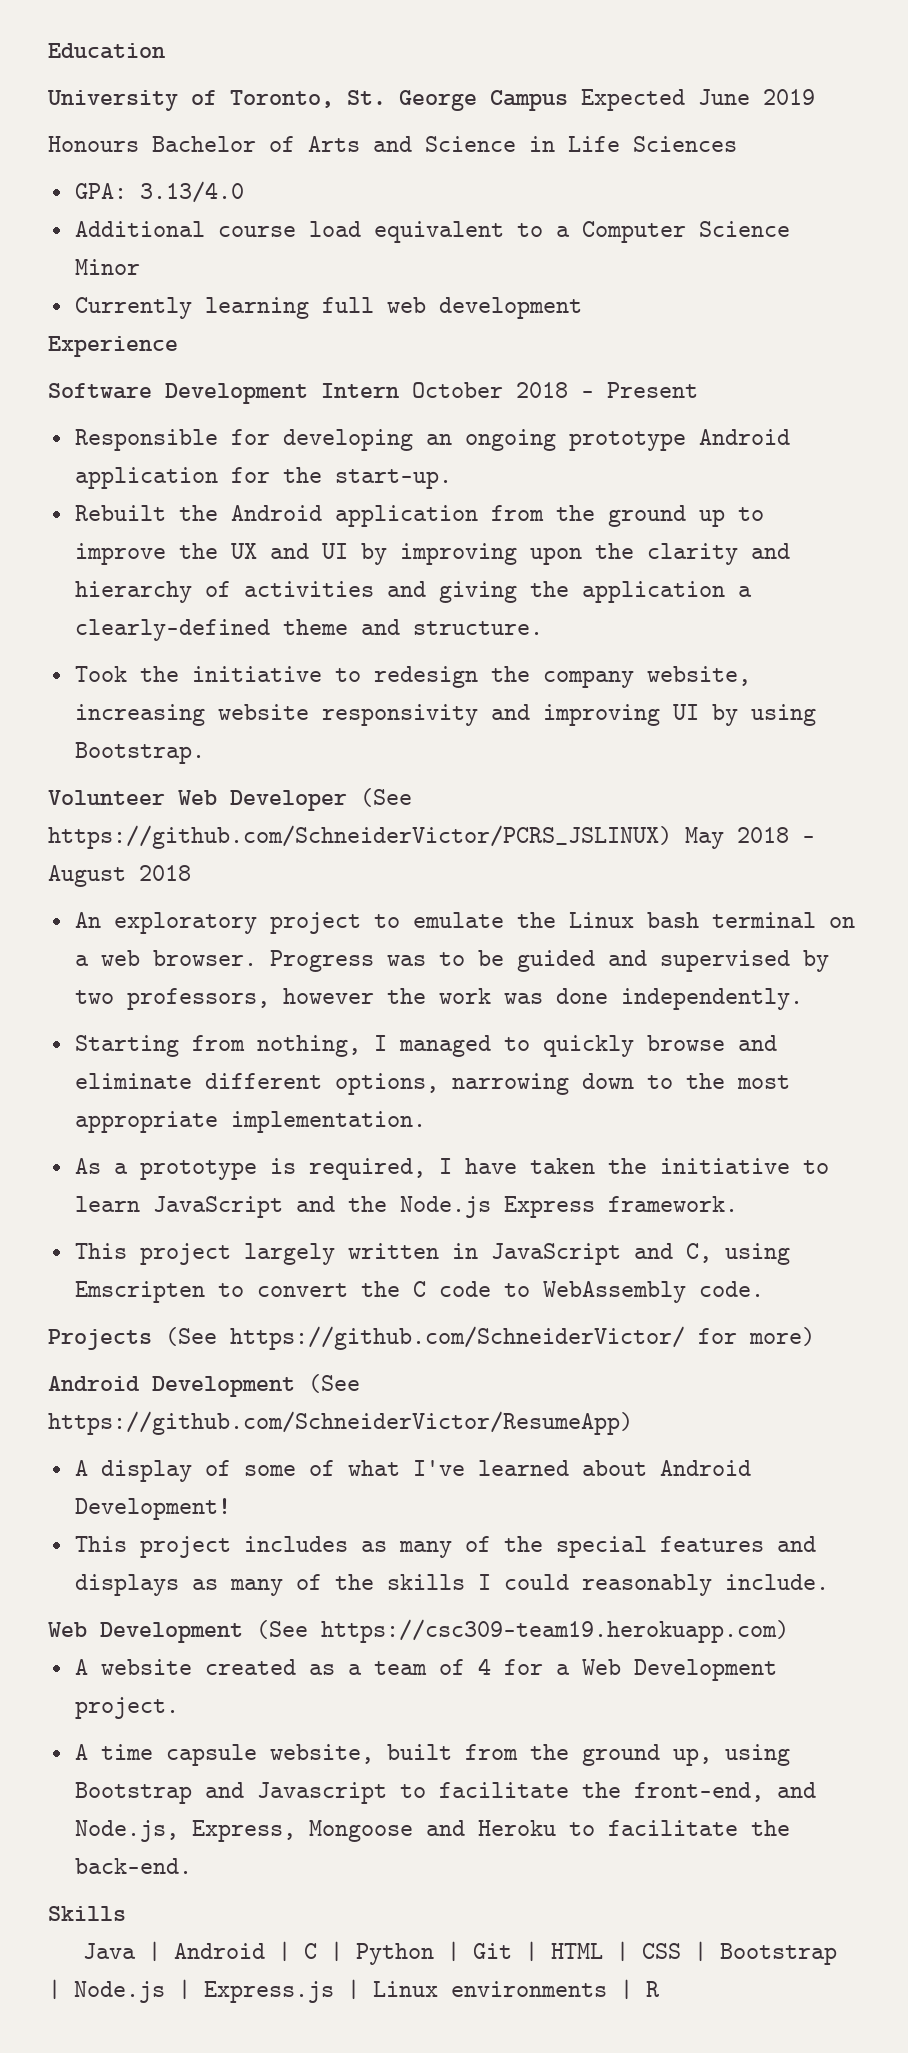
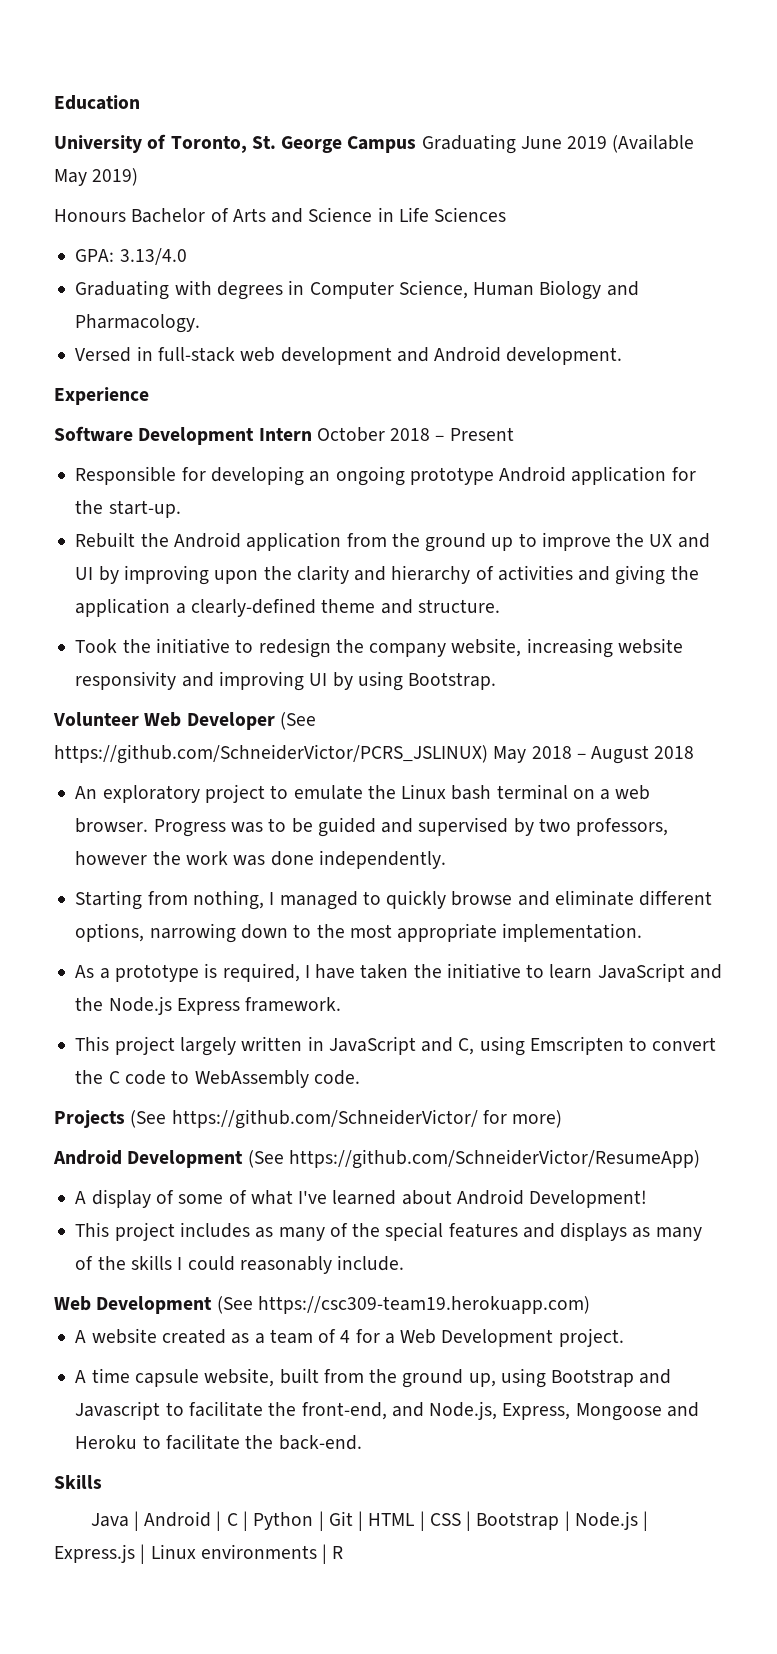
- University of Toronto, St. George Campus Expected June 2019
+ University of Toronto, St. George Campus Graduating June 2019 (Available May 2019)
- Additional course load equivalent to a Computer Science Minor
- Currently learning full web development
+ Graduating with degrees in Computer Science, Human Biology and Pharmacology.
+ Versed in full-stack web development and Android development.

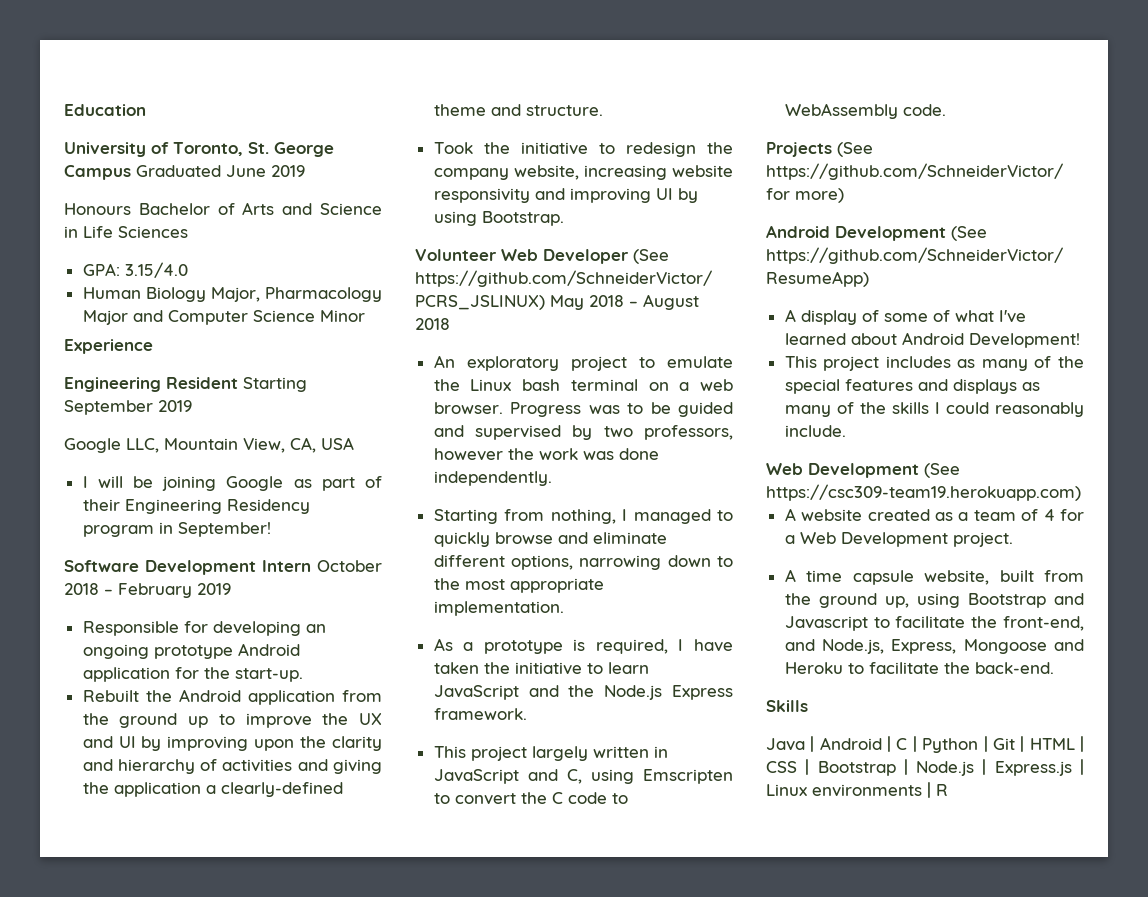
- University of Toronto, St. George Campus Graduating June 2019 (Available May 2019)
+ University of Toronto, St. George Campus Graduated June 2019
- GPA: 3.13/4.0
- Graduating with degrees in Computer Science, Human Biology and Pharmacology.
- Versed in full-stack web development and Android development.
+ GPA: 3.15/4.0
+ Human Biology Major, Pharmacology Major and Computer Science Minor
  Experience
+ Engineering Resident Starting September 2019
+ Google LLC, Mountain View, CA, USA
+ I will be joining Google as part of their Engineering Residency program in September!
- Software Development Intern October 2018 – Present
+ Software Development Intern October 2018 – February 2019

